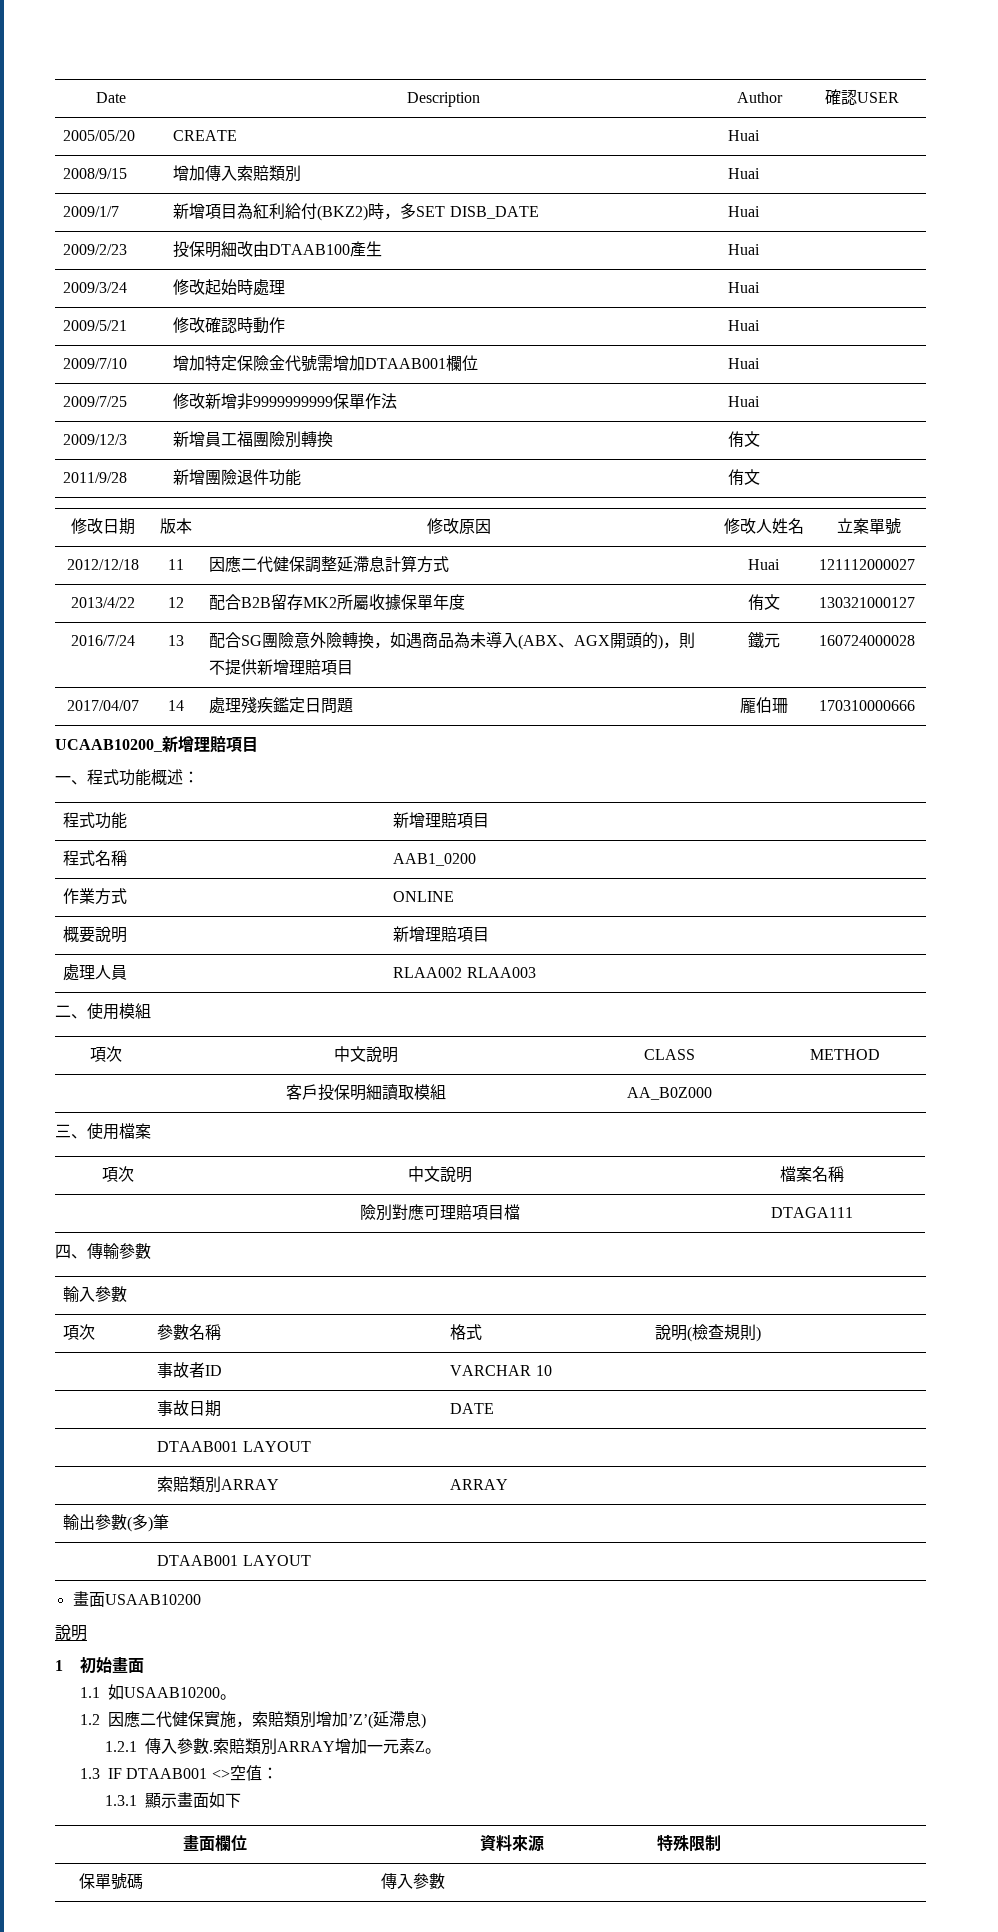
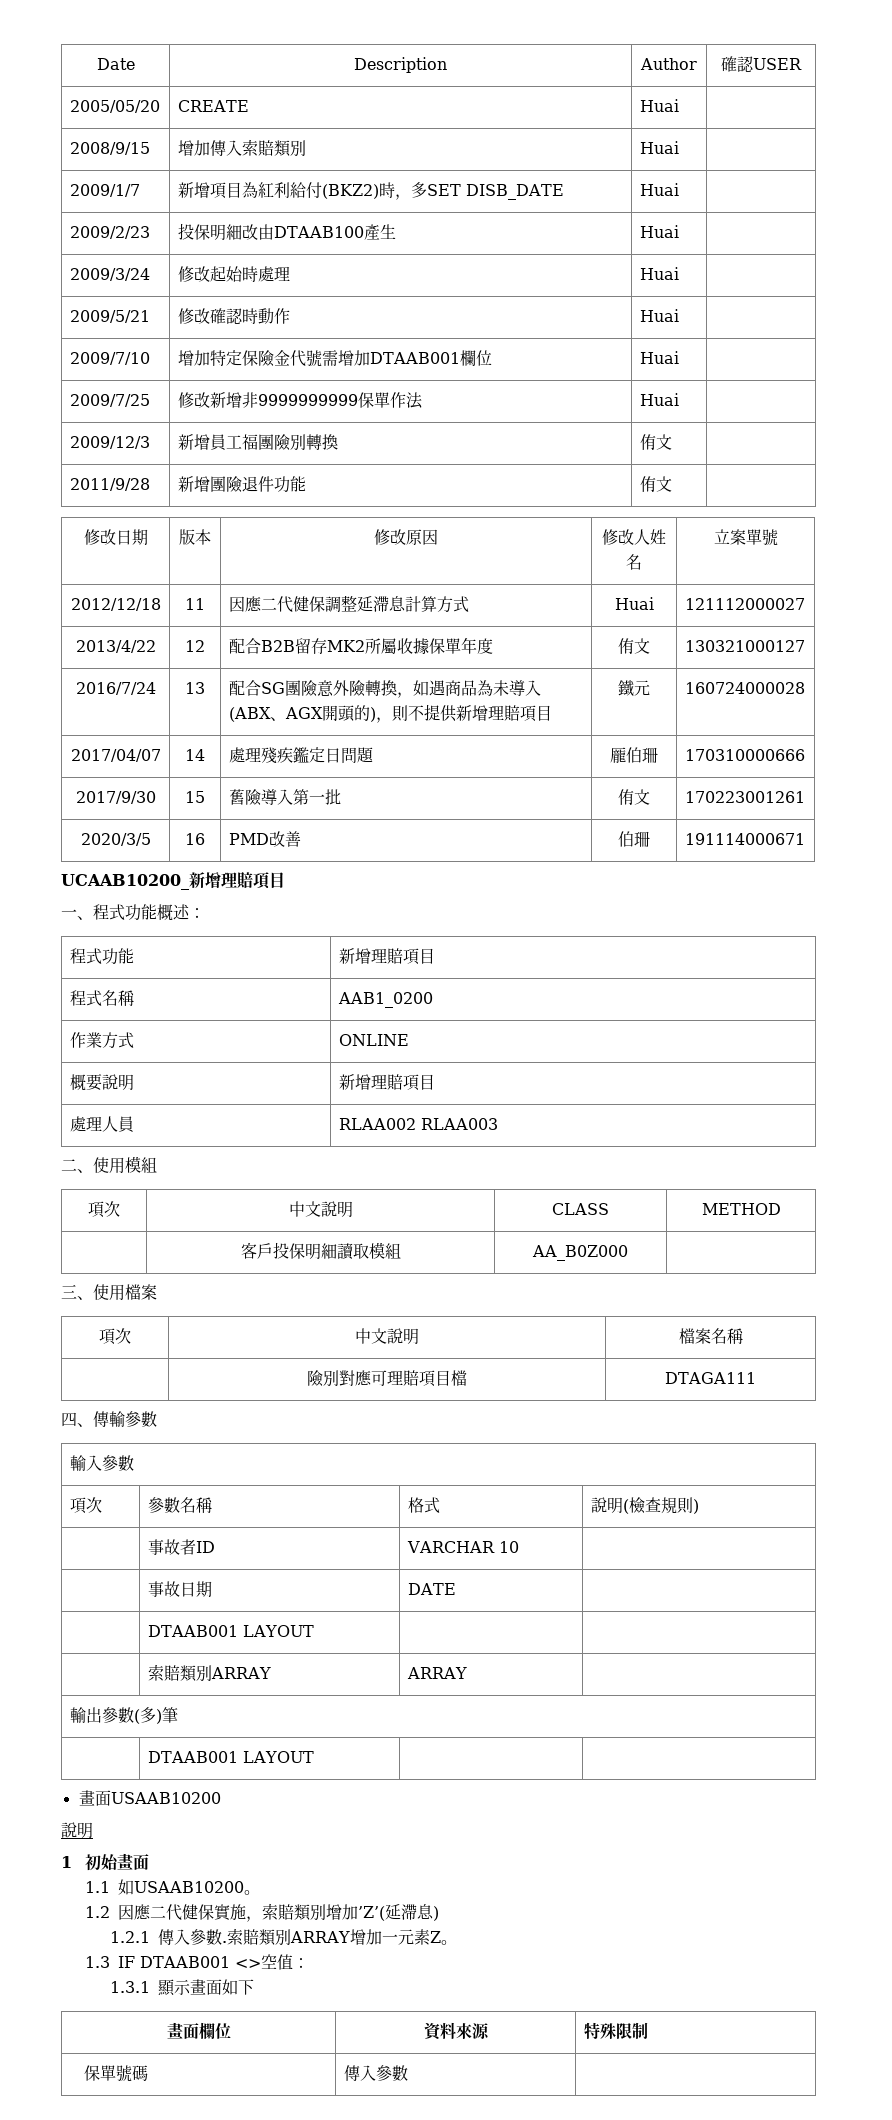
+ 2017/9/30 | 15 | 舊險導入第一批 | 侑文 | 170223001261
+ 2020/3/5 | 16 | PMD改善 | 伯珊 | 191114000671

